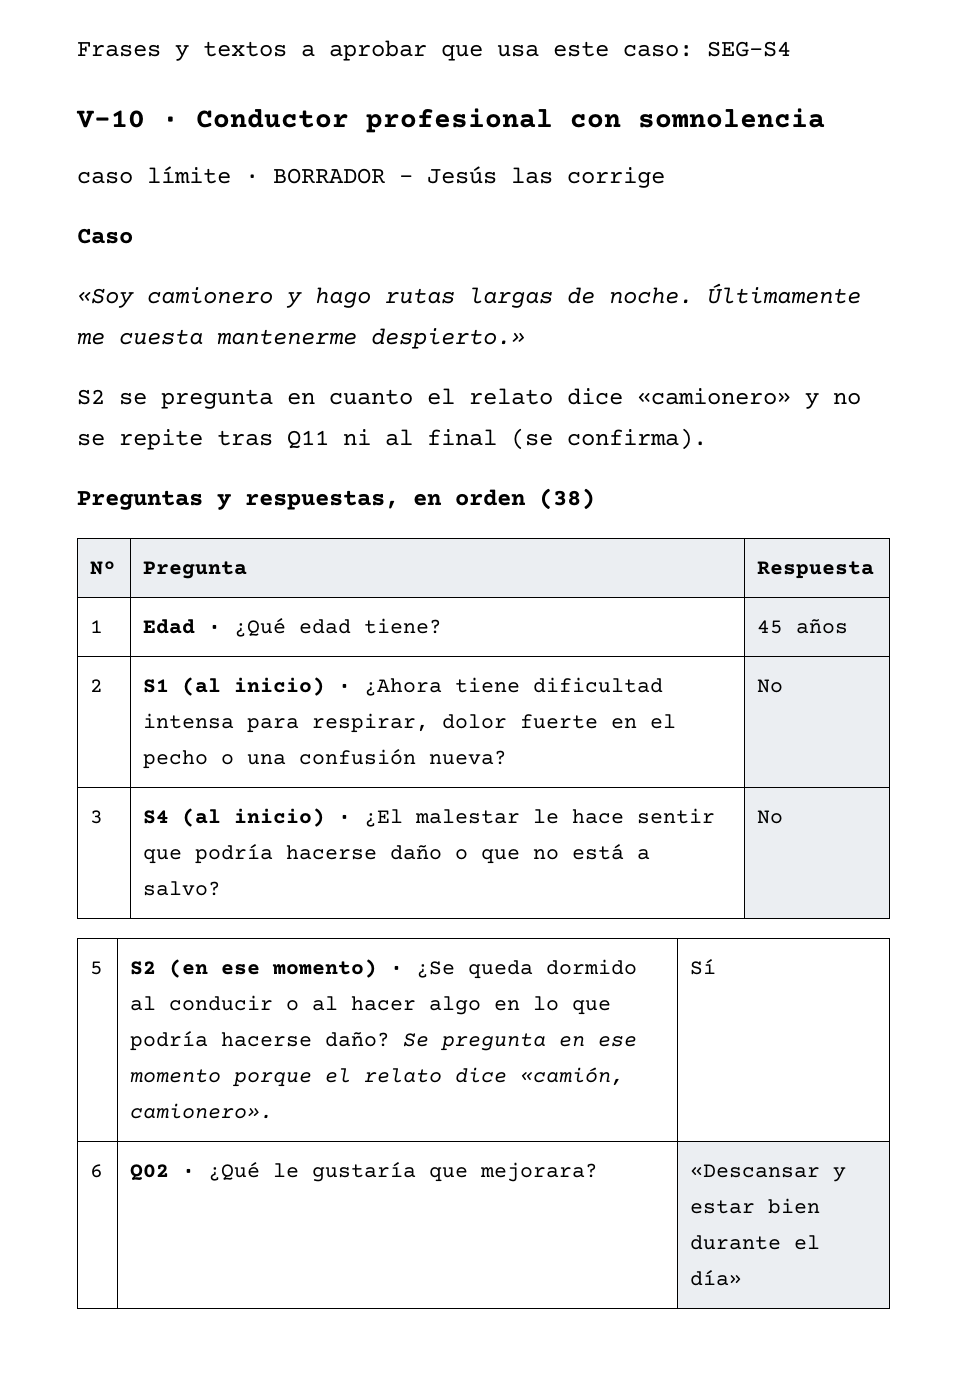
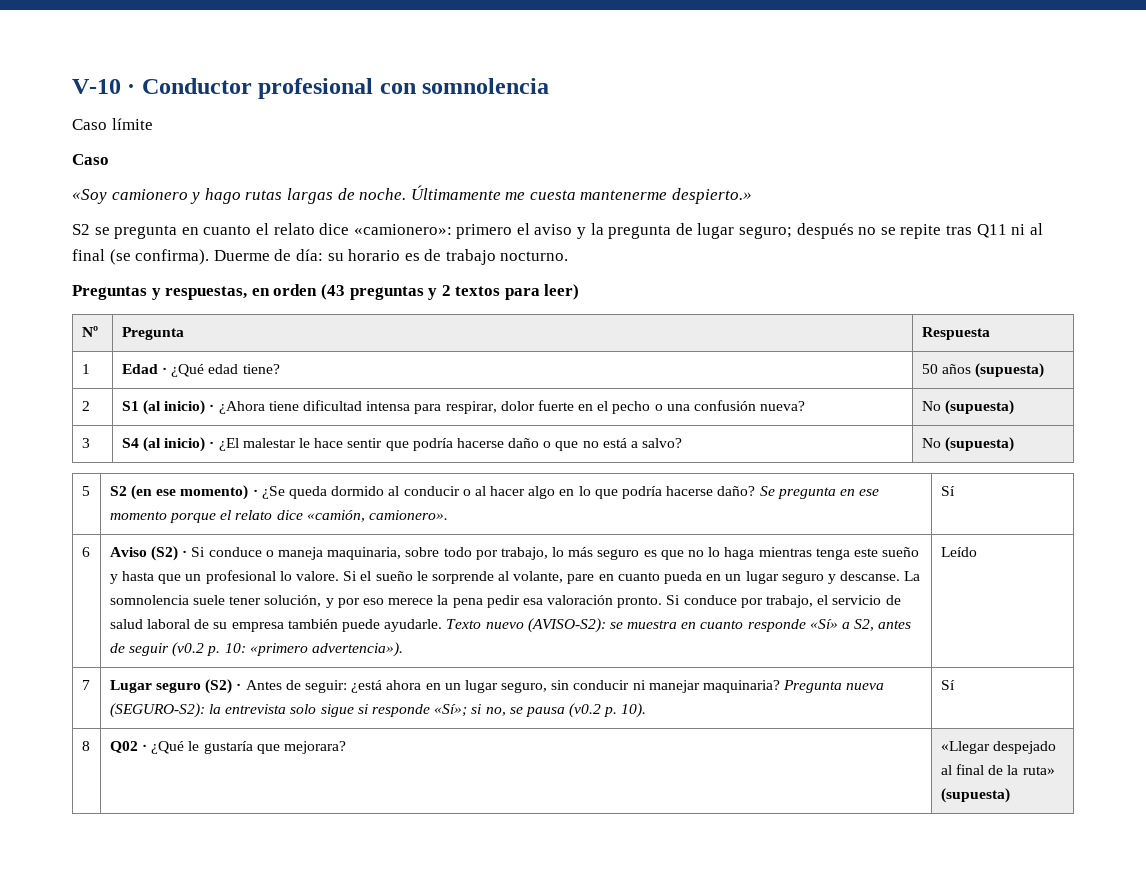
- Frases y textos a aprobar que usa este caso: SEG-S4
- caso límite · BORRADOR – Jesús las corrige
+ Caso límite
- S2 se pregunta en cuanto el relato dice «camionero» y no se repite tras Q11 ni al final (se confirma).
+ S2 se pregunta en cuanto el relato dice «camionero»: primero el aviso y la pregunta de lugar seguro; después no se repite tras Q11 ni al final (se confirma). Duerme de día: su horario es de trabajo nocturno.
- Preguntas y respuestas, en orden (38)
+ Preguntas y respuestas, en orden (43 preguntas y 2 textos para leer)
- 1 | Edad · ¿Qué edad tiene? | 45 años
+ 1 | Edad · ¿Qué edad tiene? | 50 años (supuesta)
- 2 | S1 (al inicio) · ¿Ahora tiene dificultad intensa para respirar, dolor fuerte en el pecho o una confusión nueva? | No
+ 2 | S1 (al inicio) · ¿Ahora tiene dificultad intensa para respirar, dolor fuerte en el pecho o una confusión nueva? | No (supuesta)
- 3 | S4 (al inicio) · ¿El malestar le hace sentir que podría hacerse daño o que no está a salvo? | No
+ 3 | S4 (al inicio) · ¿El malestar le hace sentir que podría hacerse daño o que no está a salvo? | No (supuesta)
- Q02 · ¿Qué le gustaría que mejorara? | «Descansar y estar bien durante el día»
+ Aviso (S2) · Si conduce o maneja maquinaria, sobre todo por trabajo, lo más seguro es que no lo haga mientras tenga este sueño y hasta que un profesional lo valore. Si el sueño le sorprende al volante, pare en cuanto pueda en un lugar seguro y descanse. La somnolencia suele tener solución, y por eso merece la pena pedir esa valoración pronto. Si conduce por trabajo, el servicio de salud laboral de su empresa también puede ayudarle. Texto nuevo (AVISO-S2): se muestra en cuanto responde «Sí» a S2, antes de seguir (v0.2 p. 10: «primero advertencia»). | Leído
+ 7 | Lugar seguro (S2) · Antes de seguir: ¿está ahora en un lugar seguro, sin conducir ni manejar maquinaria? Pregunta nueva (SEGURO-S2): la entrevista solo sigue si responde «Sí»; si no, se pausa (v0.2 p. 10). | Sí
+ 8 | Q02 · ¿Qué le gustaría que mejorara? | «Llegar despejado al final de la ruta» (supuesta)

